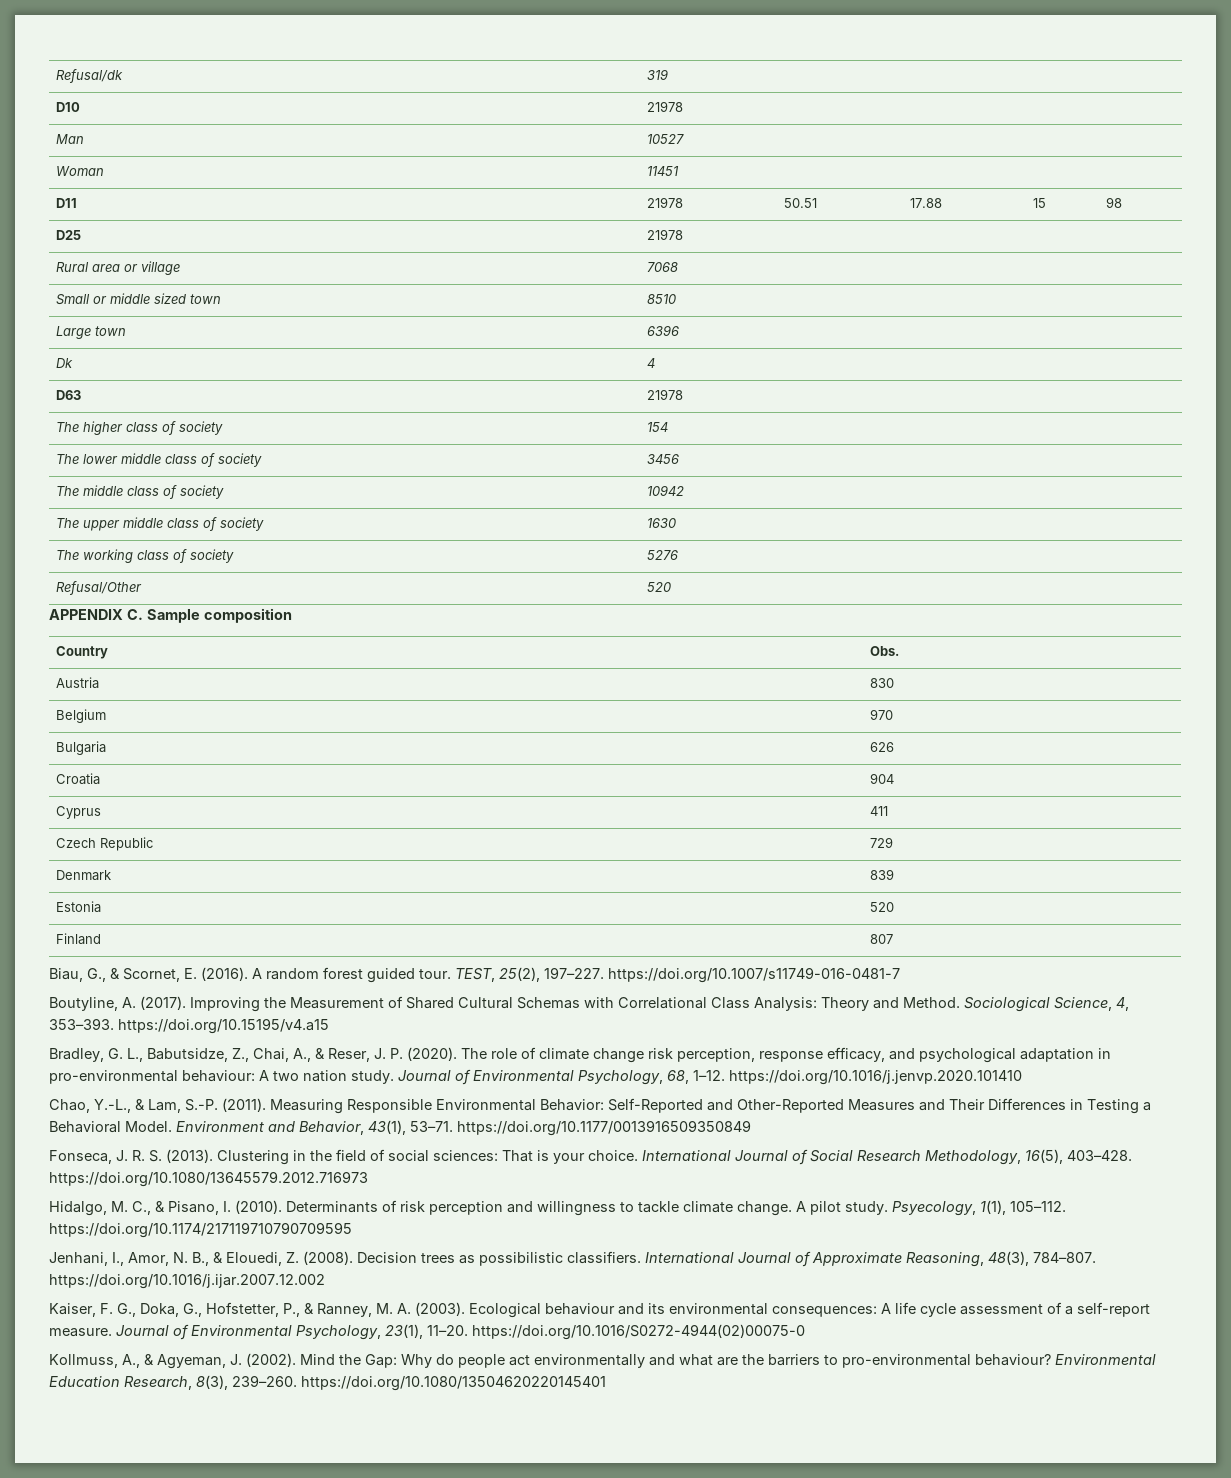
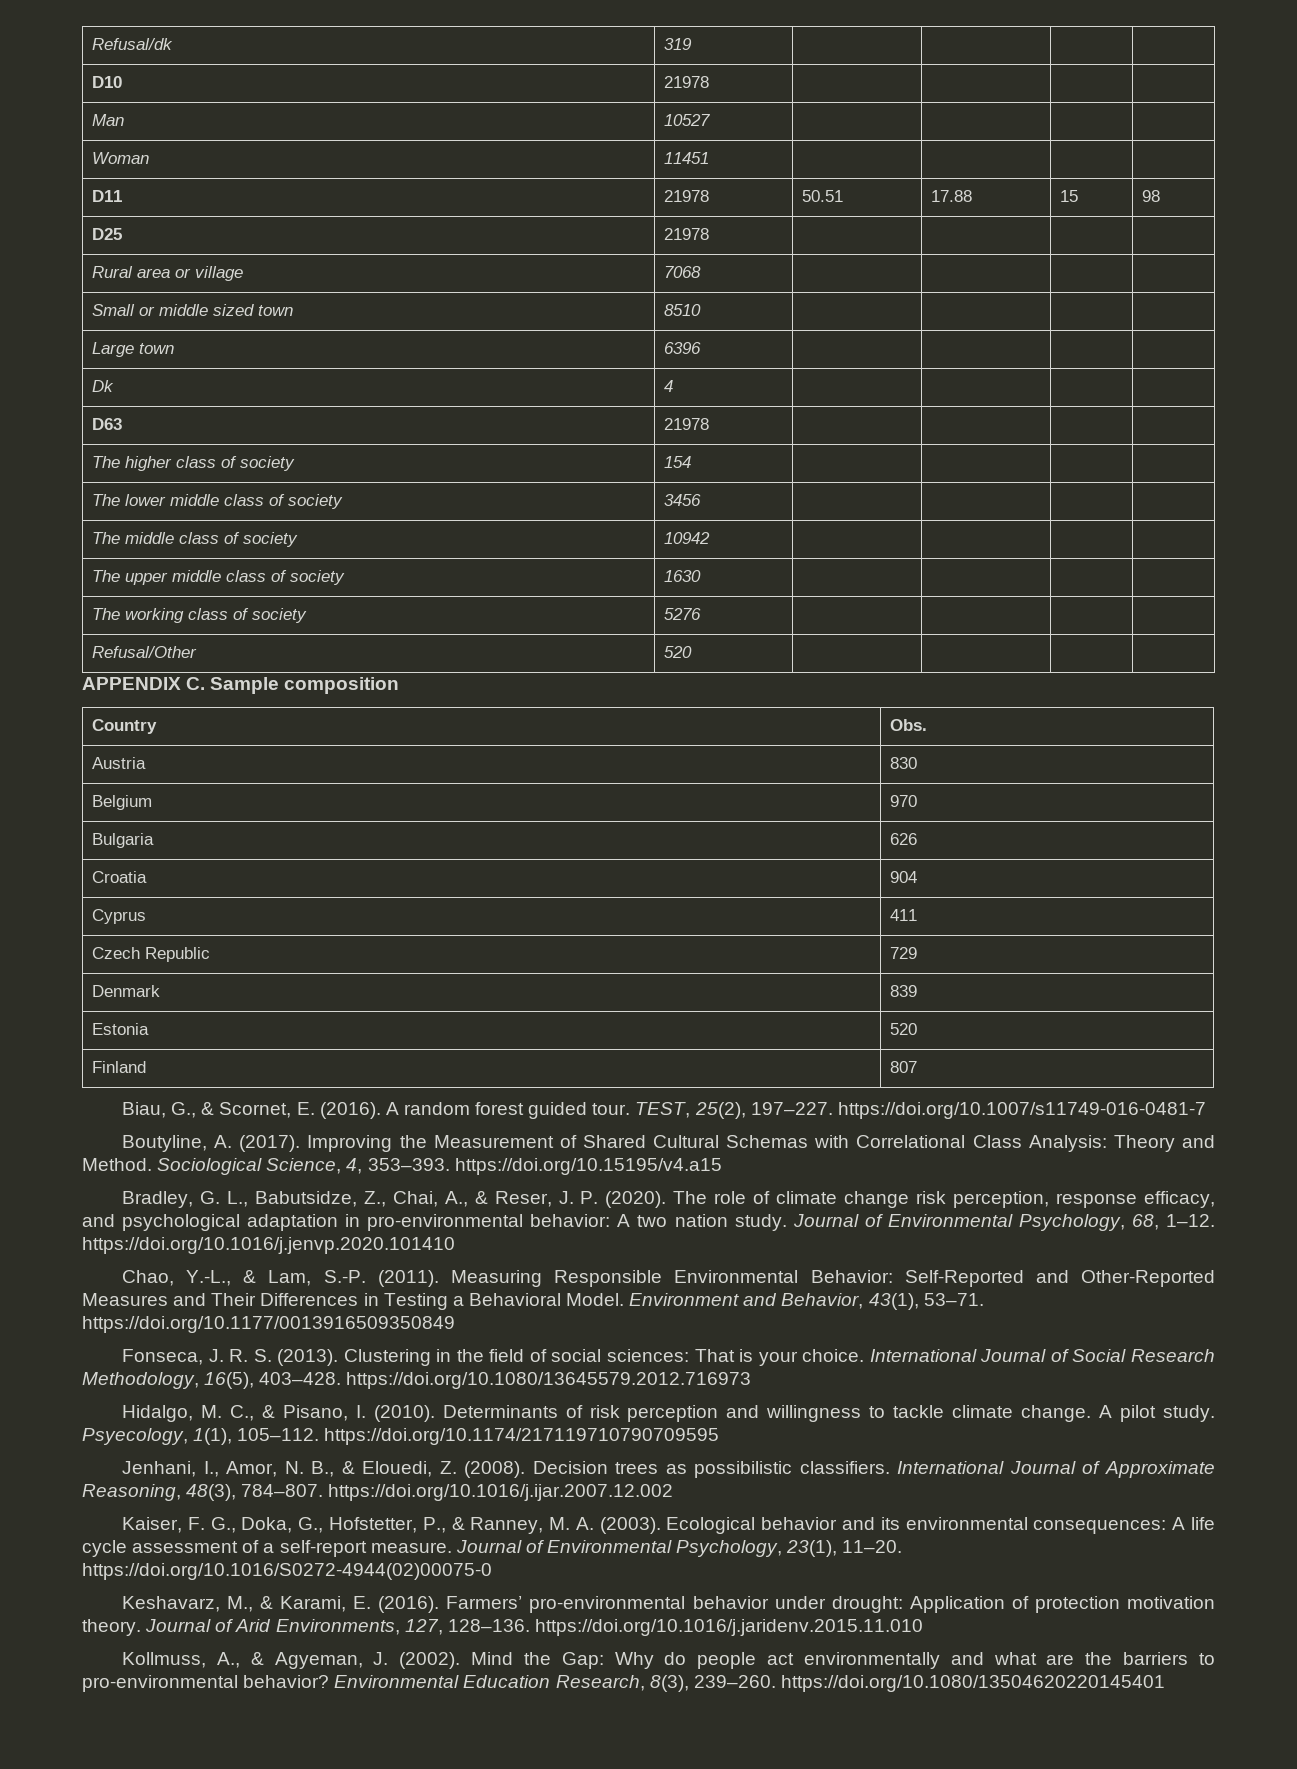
- The role of climate change risk perception, response efficacy, and psychological adaptation in pro-environmental behaviour: A two nation study.
+ The role of climate change risk perception, response efficacy, and psychological adaptation in pro-environmental behavior: A two nation study.
- Ecological behaviour and its environmental consequences: A life cycle assessment of a self-report measure.
+ Ecological behavior and its environmental consequences: A life cycle assessment of a self-report measure.
+ Keshavarz, M., & Karami, E. (2016). Farmers’ pro-environmental behavior under drought: Application of protection motivation theory. Journal of Arid Environments, 127, 128–136. https://doi.org/10.1016/j.jaridenv.2015.11.010
- Mind the Gap: Why do people act environmentally and what are the barriers to pro-environmental behaviour?
+ Mind the Gap: Why do people act environmentally and what are the barriers to pro-environmental behavior?

